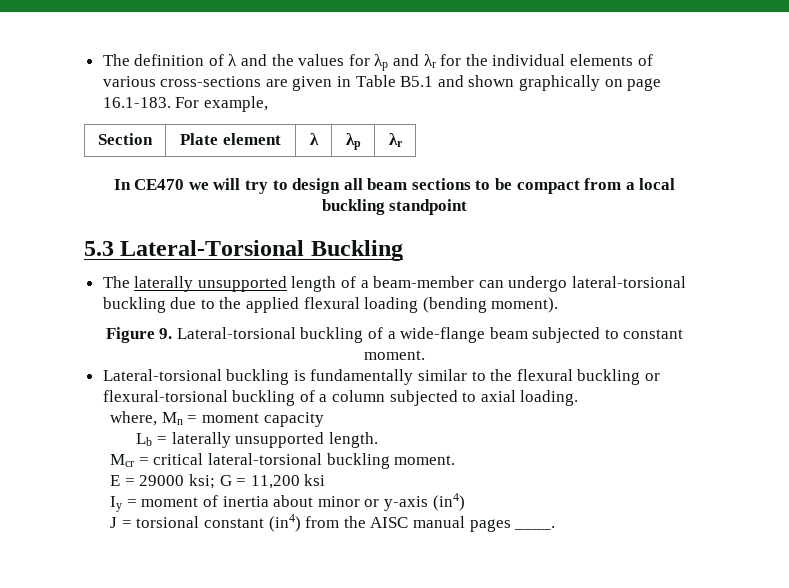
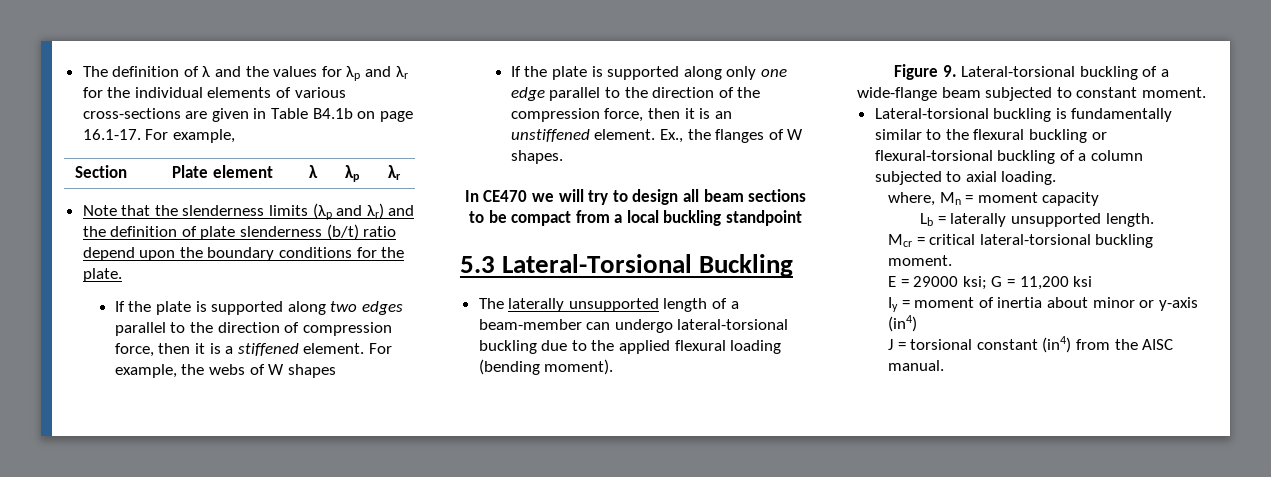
- The definition of λ and the values for λp and λr for the individual elements of various cross-sections are given in Table B5.1 and shown graphically on page 16.1-183. For example,
+ The definition of λ and the values for λp and λr for the individual elements of various cross-sections are given in Table B4.1b on page 16.1-17. For example,
+ Note that the slenderness limits (λp and λr) and the definition of plate slenderness (b/t) ratio depend upon the boundary conditions for the plate.
+ If the plate is supported along two edges parallel to the direction of compression force, then it is a stiffened element. For example, the webs of W shapes
+ If the plate is supported along only one edge parallel to the direction of the compression force, then it is an unstiffened element. Ex., the flanges of W shapes.
- J = torsional constant (in4) from the AISC manual pages ____.
+ J = torsional constant (in4) from the AISC manual.

